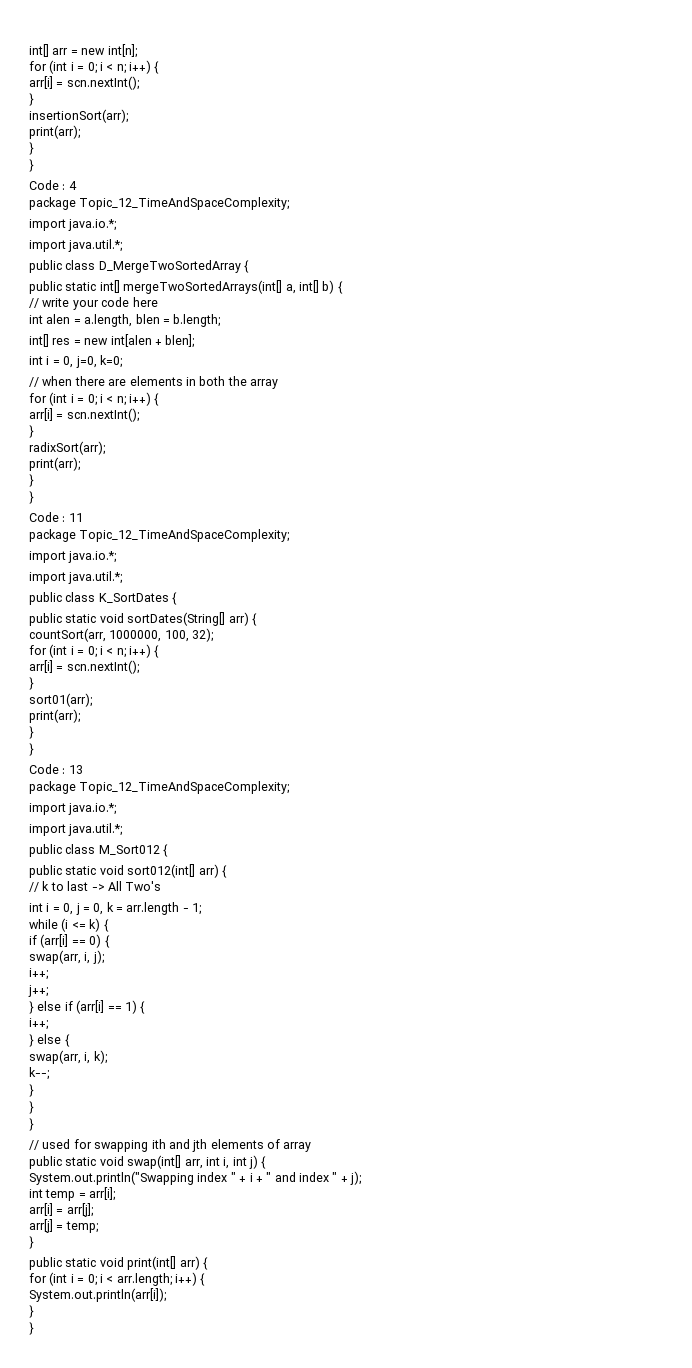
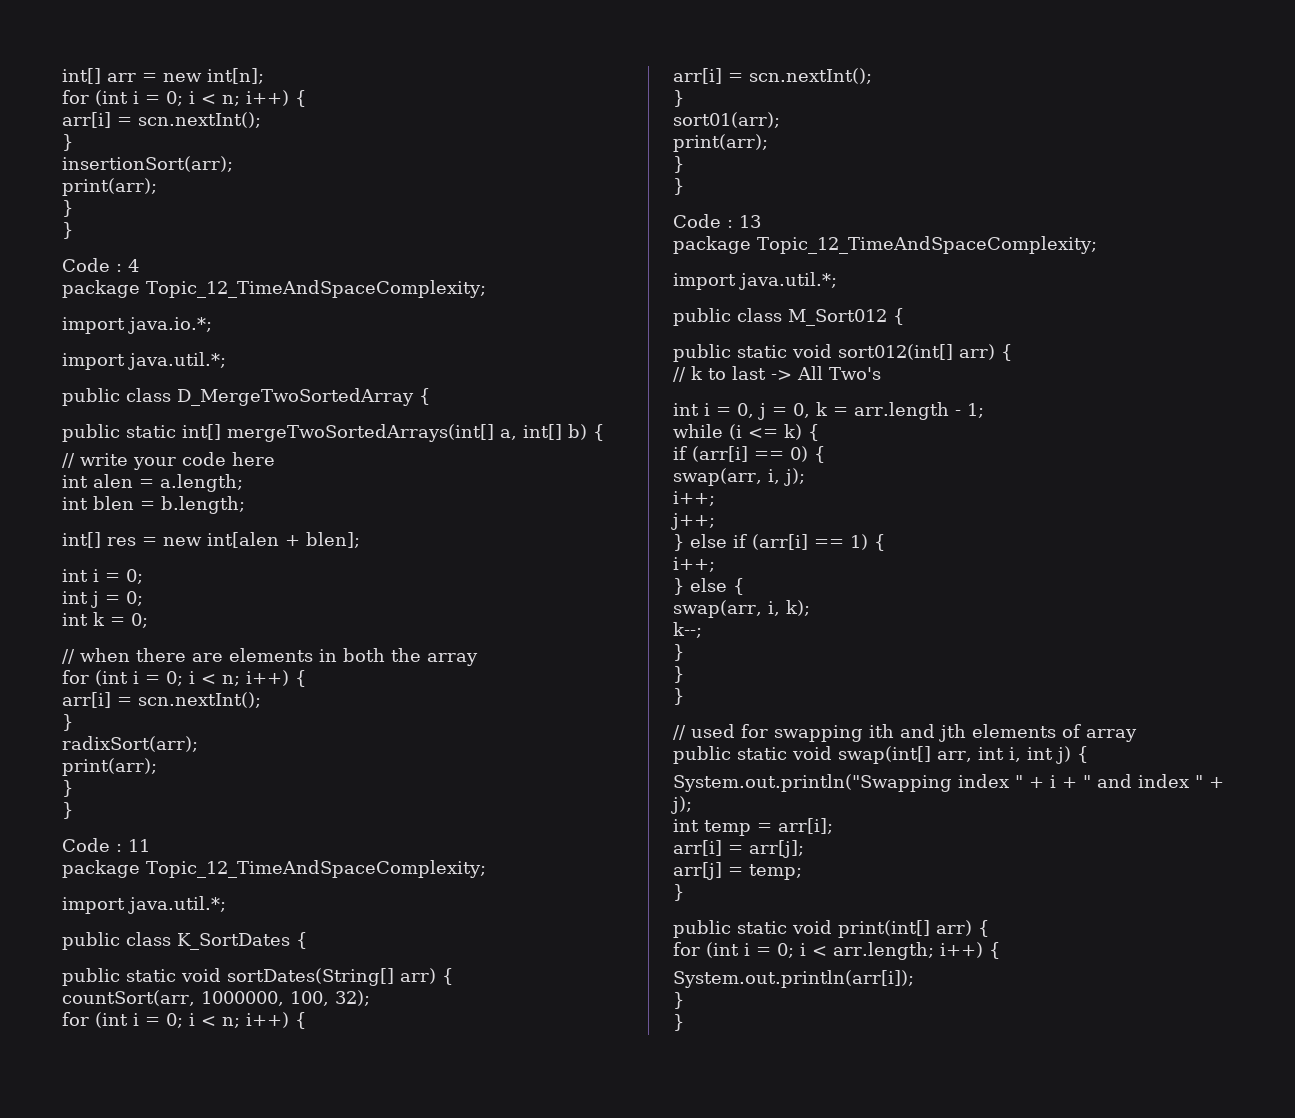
- int alen = a.length, blen = b.length;
+ int alen = a.length;
+ int blen = b.length;
- int i = 0, j=0, k=0;
+ int i = 0;
+ int j = 0;
+ int k = 0;
  Code : 11
  package Topic_12_TimeAndSpaceComplexity;
- import java.io.*;
  Code : 13
  package Topic_12_TimeAndSpaceComplexity;
- import java.io.*;

